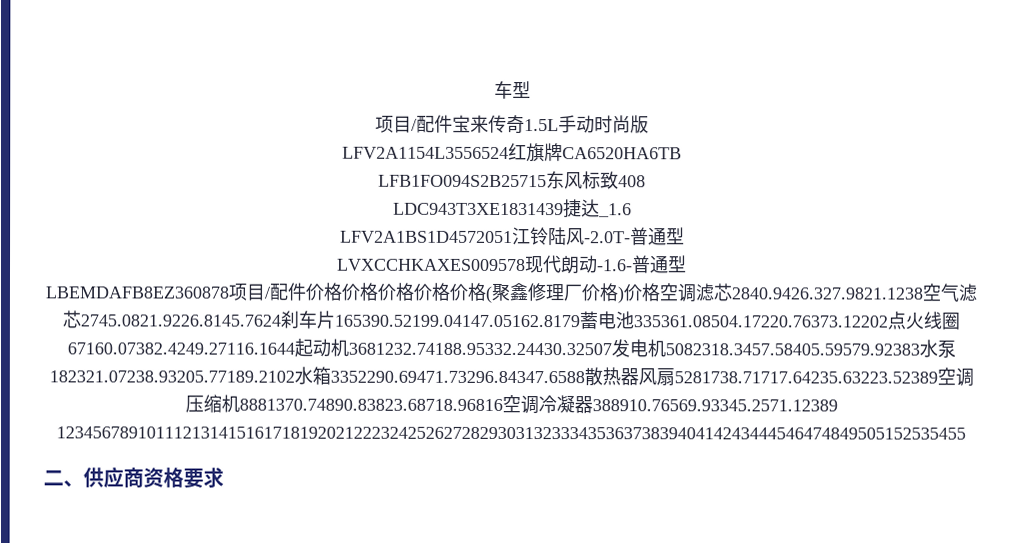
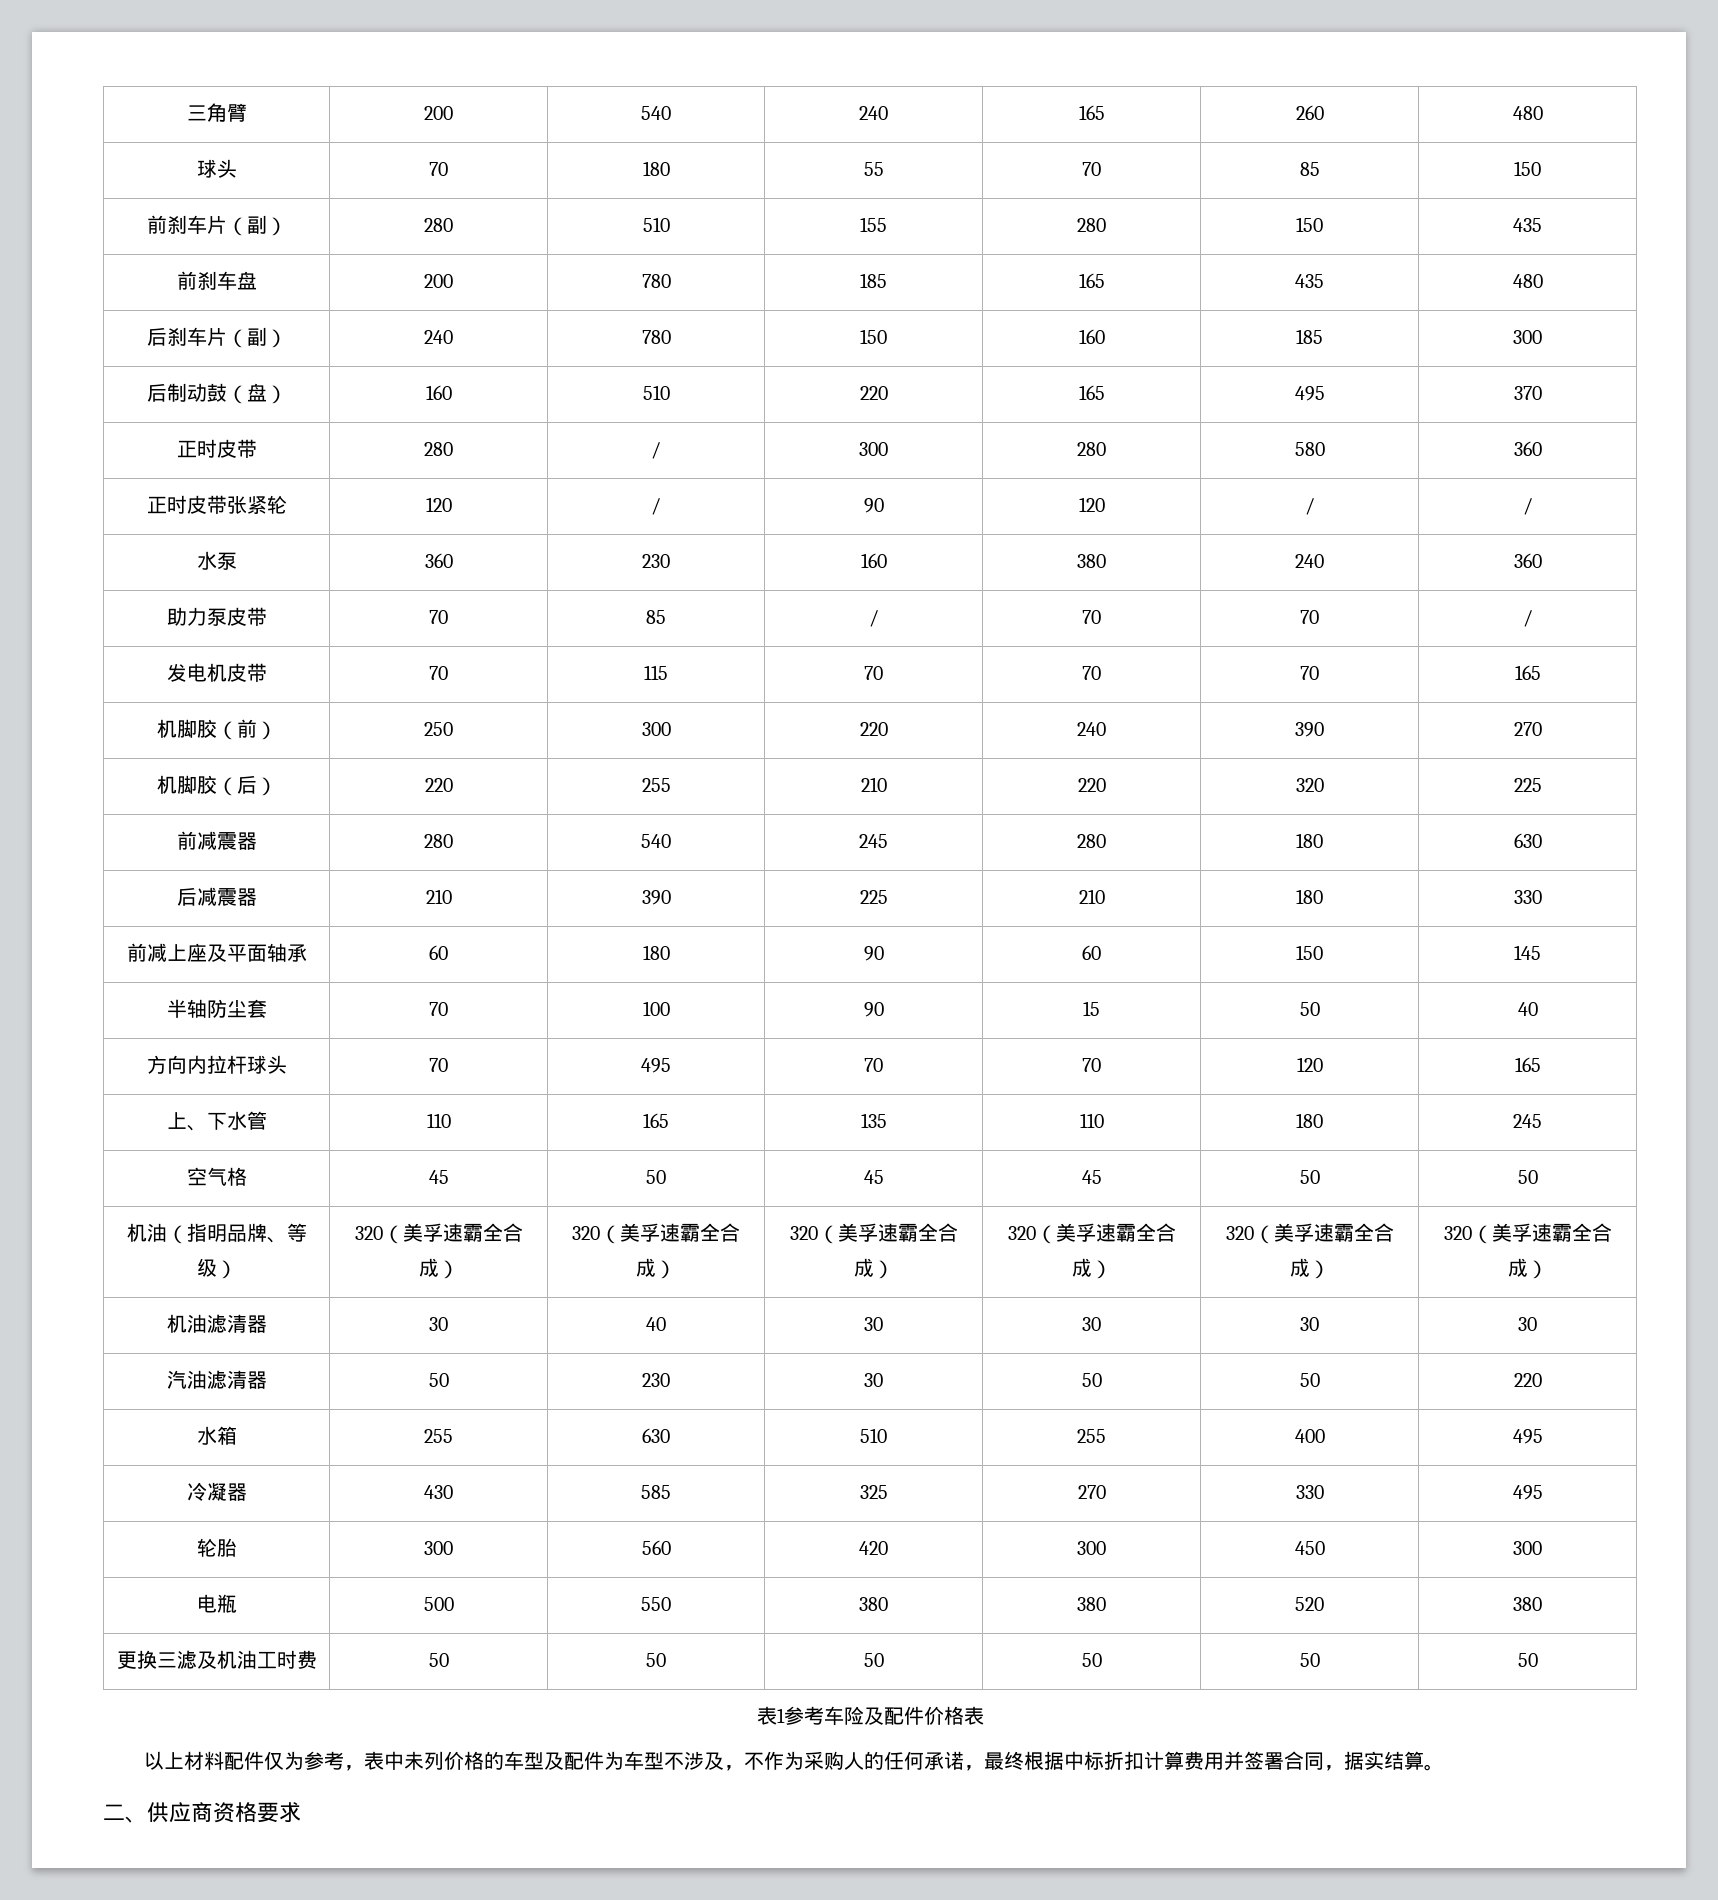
- 车型
- 项目/配件宝来传奇1.5L手动时尚版
- LFV2A1154L3556524红旗牌CA6520HA6TB
- LFB1FO094S2B25715东风标致408
- LDC943T3XE1831439捷达_1.6
- LFV2A1BS1D4572051江铃陆风-2.0T-普通型
- LVXCCHKAXES009578现代朗动-1.6-普通型
- LBEMDAFB8EZ360878项目/配件价格价格价格价格价格(聚鑫修理厂价格)价格空调滤芯2840.9426.327.9821.1238空气滤芯2745.0821.9226.8145.7624刹车片165390.52199.04147.05162.8179蓄电池335361.08504.17220.76373.12202点火线圈67160.07382.4249.27116.1644起动机3681232.74188.95332.24430.32507发电机5082318.3457.58405.59579.92383水泵182321.07238.93205.77189.2102水箱3352290.69471.73296.84347.6588散热器风扇5281738.71717.64235.63223.52389空调压缩机8881370.74890.83823.68718.96816空调冷凝器388910.76569.93345.2571.12389 12345678910111213141516171819202122232425262728293031323334353637383940414243444546474849505152535455
+ 三角臂 | 200 | 540 | 240 | 165 | 260 | 480
+ 球头 | 70 | 180 | 55 | 70 | 85 | 150
+ 前刹车片（副） | 280 | 510 | 155 | 280 | 150 | 435
+ 前刹车盘 | 200 | 780 | 185 | 165 | 435 | 480
+ 后刹车片（副） | 240 | 780 | 150 | 160 | 185 | 300
+ 后制动鼓（盘） | 160 | 510 | 220 | 165 | 495 | 370
+ 正时皮带 | 280 | / | 300 | 280 | 580 | 360
+ 正时皮带张紧轮 | 120 | / | 90 | 120 | / | /
+ 水泵 | 360 | 230 | 160 | 380 | 240 | 360
+ 助力泵皮带 | 70 | 85 | / | 70 | 70 | /
+ 发电机皮带 | 70 | 115 | 70 | 70 | 70 | 165
+ 机脚胶（前） | 250 | 300 | 220 | 240 | 390 | 270
+ 机脚胶（后） | 220 | 255 | 210 | 220 | 320 | 225
+ 前减震器 | 280 | 540 | 245 | 280 | 180 | 630
+ 后减震器 | 210 | 390 | 225 | 210 | 180 | 330
+ 前减上座及平面轴承 | 60 | 180 | 90 | 60 | 150 | 145
+ 半轴防尘套 | 70 | 100 | 90 | 15 | 50 | 40
+ 方向内拉杆球头 | 70 | 495 | 70 | 70 | 120 | 165
+ 上、下水管 | 110 | 165 | 135 | 110 | 180 | 245
+ 空气格 | 45 | 50 | 45 | 45 | 50 | 50
+ 机油（指明品牌、等级） | 320（美孚速霸全合成） | 320（美孚速霸全合成） | 320（美孚速霸全合成） | 320（美孚速霸全合成） | 320（美孚速霸全合成） | 320（美孚速霸全合成）
+ 机油滤清器 | 30 | 40 | 30 | 30 | 30 | 30
+ 汽油滤清器 | 50 | 230 | 30 | 50 | 50 | 220
+ 水箱 | 255 | 630 | 510 | 255 | 400 | 495
+ 冷凝器 | 430 | 585 | 325 | 270 | 330 | 495
+ 轮胎 | 300 | 560 | 420 | 300 | 450 | 300
+ 电瓶 | 500 | 550 | 380 | 380 | 520 | 380
+ 更换三滤及机油工时费 | 50 | 50 | 50 | 50 | 50 | 50
+ 表1参考车险及配件价格表
+ 以上材料配件仅为参考，表中未列价格的车型及配件为车型不涉及，不作为采购人的任何承诺，最终根据中标折扣计算费用并签署合同，据实结算。

